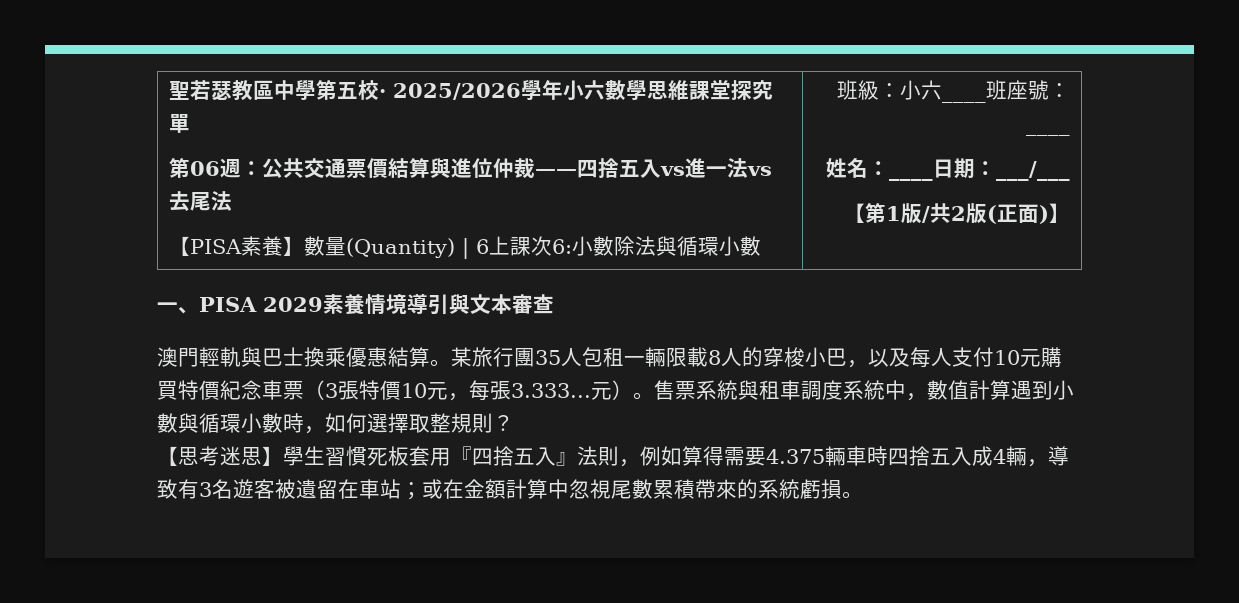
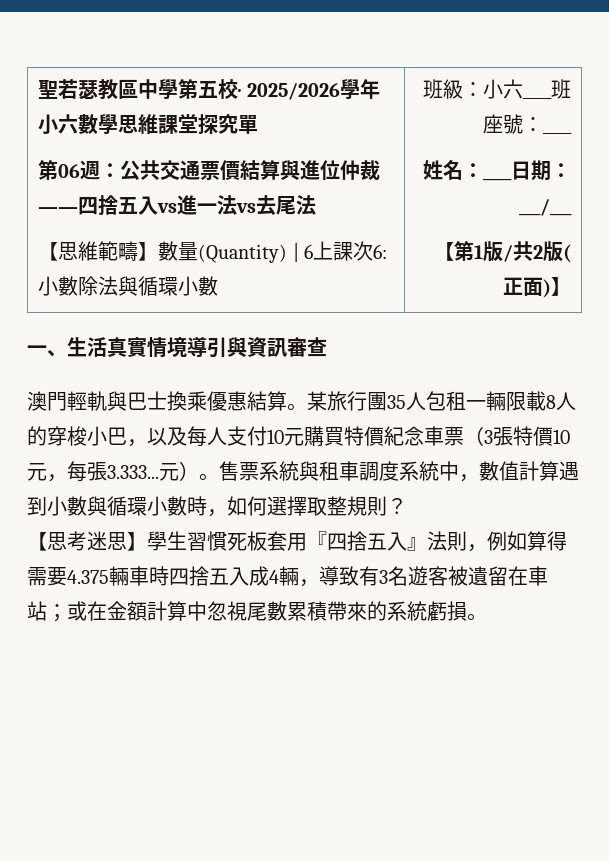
- 【PISA素養】數量(Quantity) | 6上課次6:小數除法與循環小數
+ 【思維範疇】數量(Quantity) | 6上課次6:小數除法與循環小數
- 一、PISA 2029素養情境導引與文本審查
+ 一、生活真實情境導引與資訊審查

